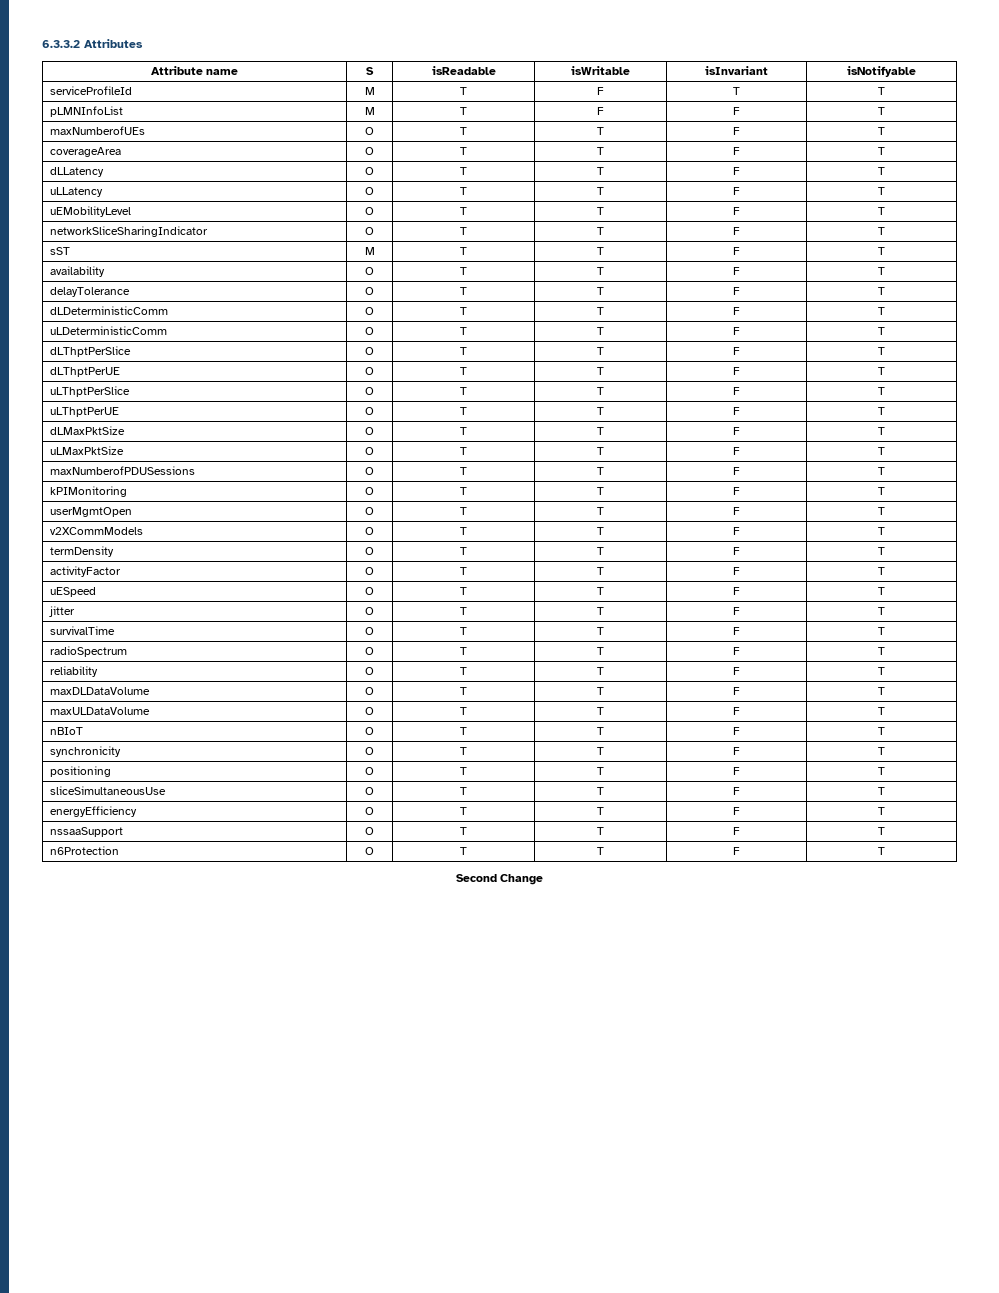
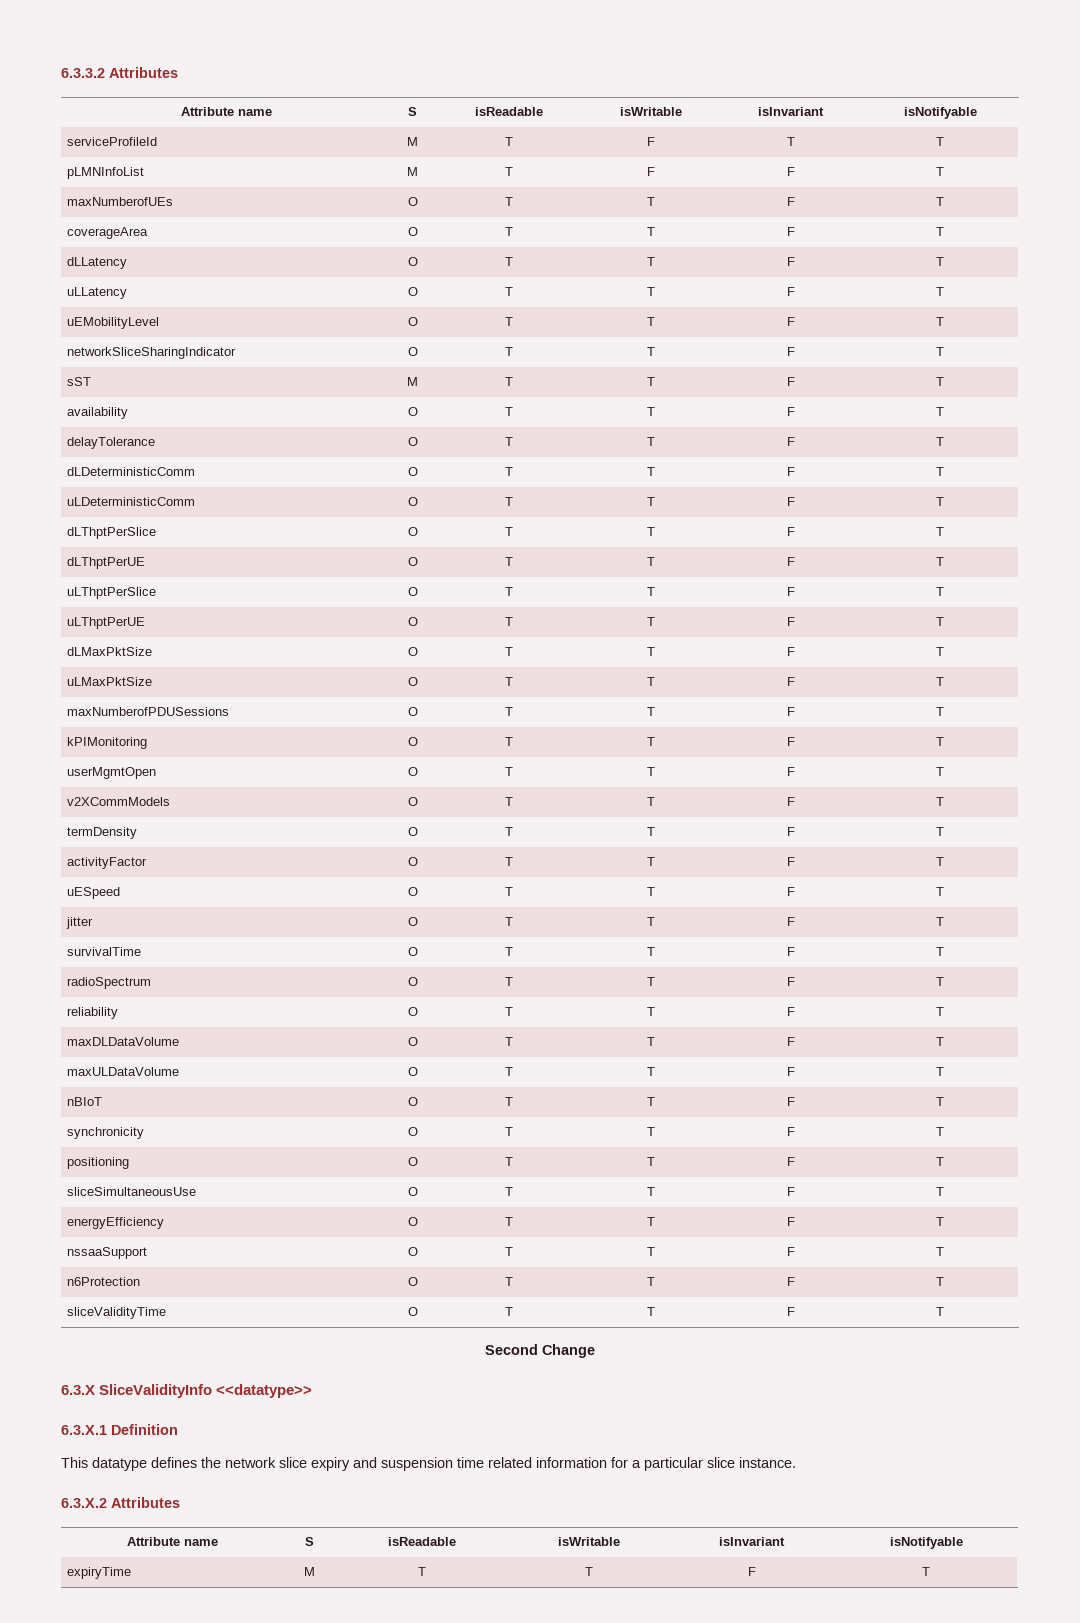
+ sliceValidityTime | O | T | T | F | T
  Second Change
+ 6.3.X SliceValidityInfo <<datatype>>
+ 6.3.X.1 Definition
+ This datatype defines the network slice expiry and suspension time related information for a particular slice instance.
+ 6.3.X.2 Attributes
+ Attribute name | S | isReadable | isWritable | isInvariant | isNotifyable
+ expiryTime | M | T | T | F | T

